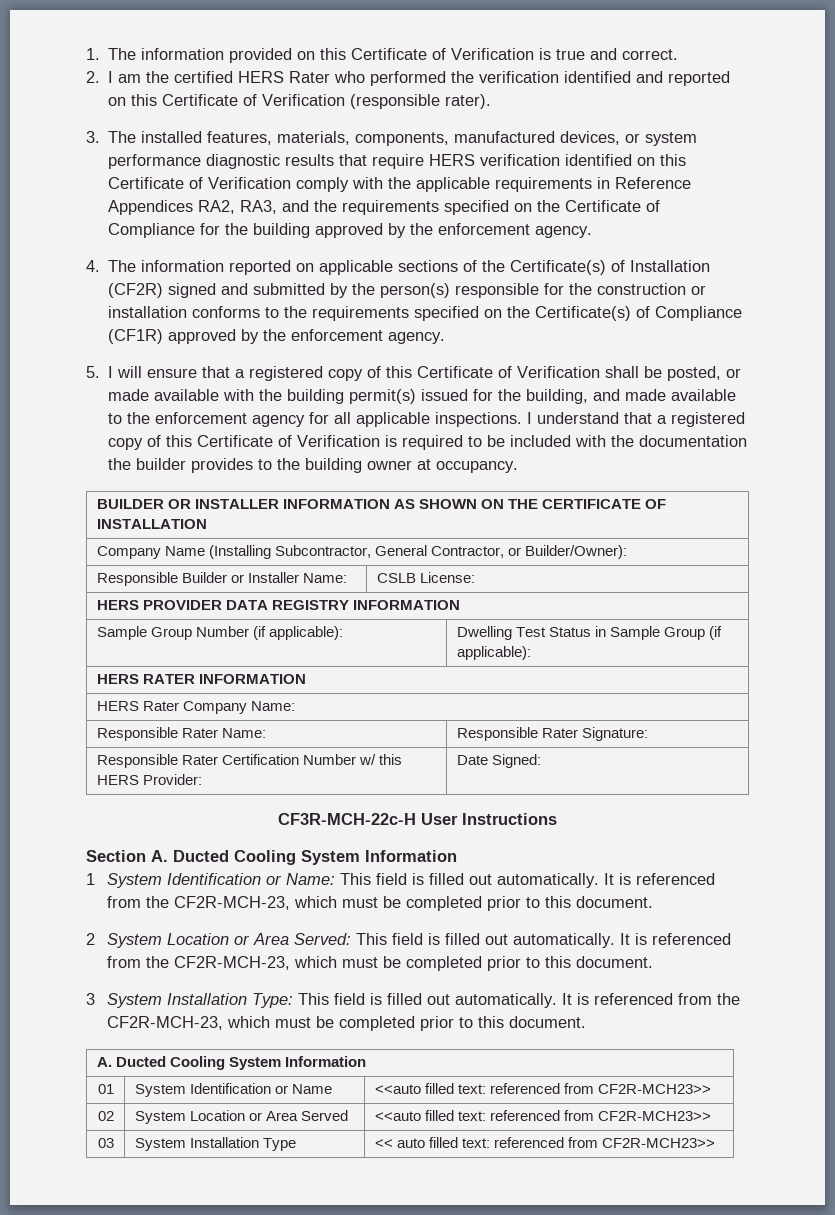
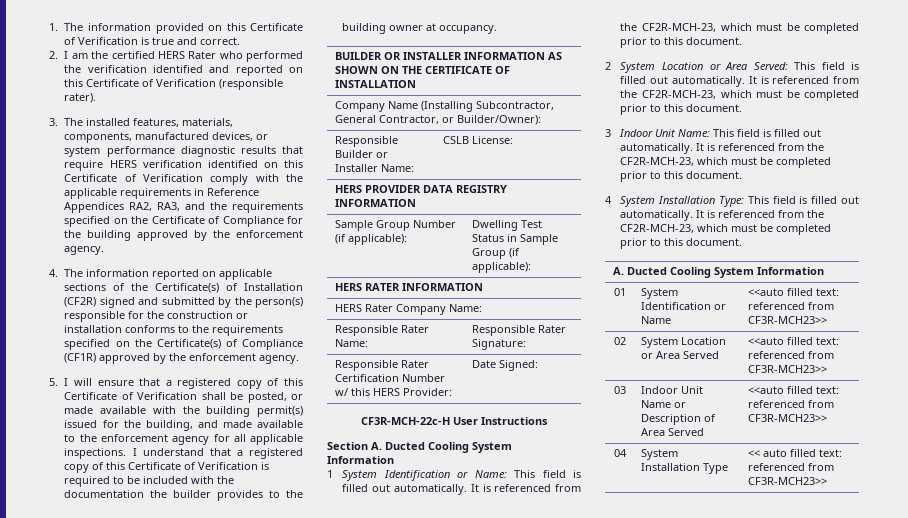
- 3 System Installation Type: This field is filled out automatically.
+ 3 Indoor Unit Name: This field is filled out automatically. It is referenced from the CF2R-MCH-23, which must be completed prior to this document.
+ 4 System Installation Type: This field is filled out automatically.
- 01 | System Identification or Name | <<auto filled text: referenced from CF2R-MCH23>>
+ 01 | System Identification or Name | <<auto filled text: referenced from CF3R-MCH23>>
- 02 | System Location or Area Served | <<auto filled text: referenced from CF2R-MCH23>>
+ 02 | System Location or Area Served | <<auto filled text: referenced from CF3R-MCH23>>
- 03 | System Installation Type | << auto filled text: referenced from CF2R-MCH23>>
+ 03 | Indoor Unit Name or Description of Area Served | <<auto filled text: referenced from CF3R-MCH23>>
+ 04 | System Installation Type | << auto filled text: referenced from CF3R-MCH23>>

